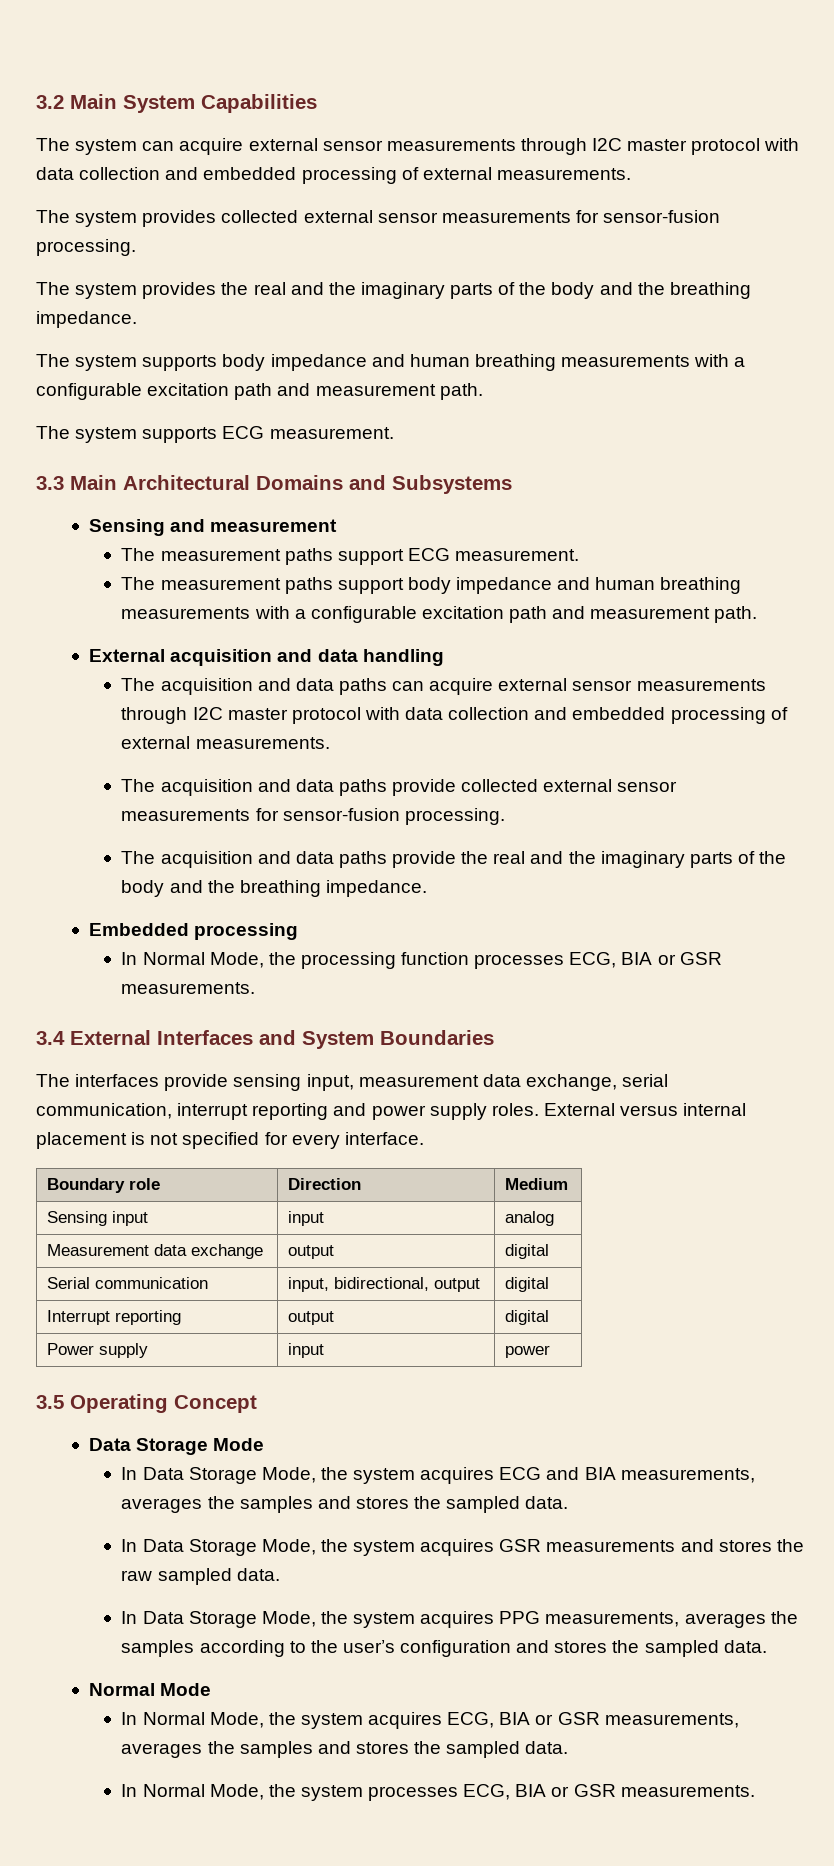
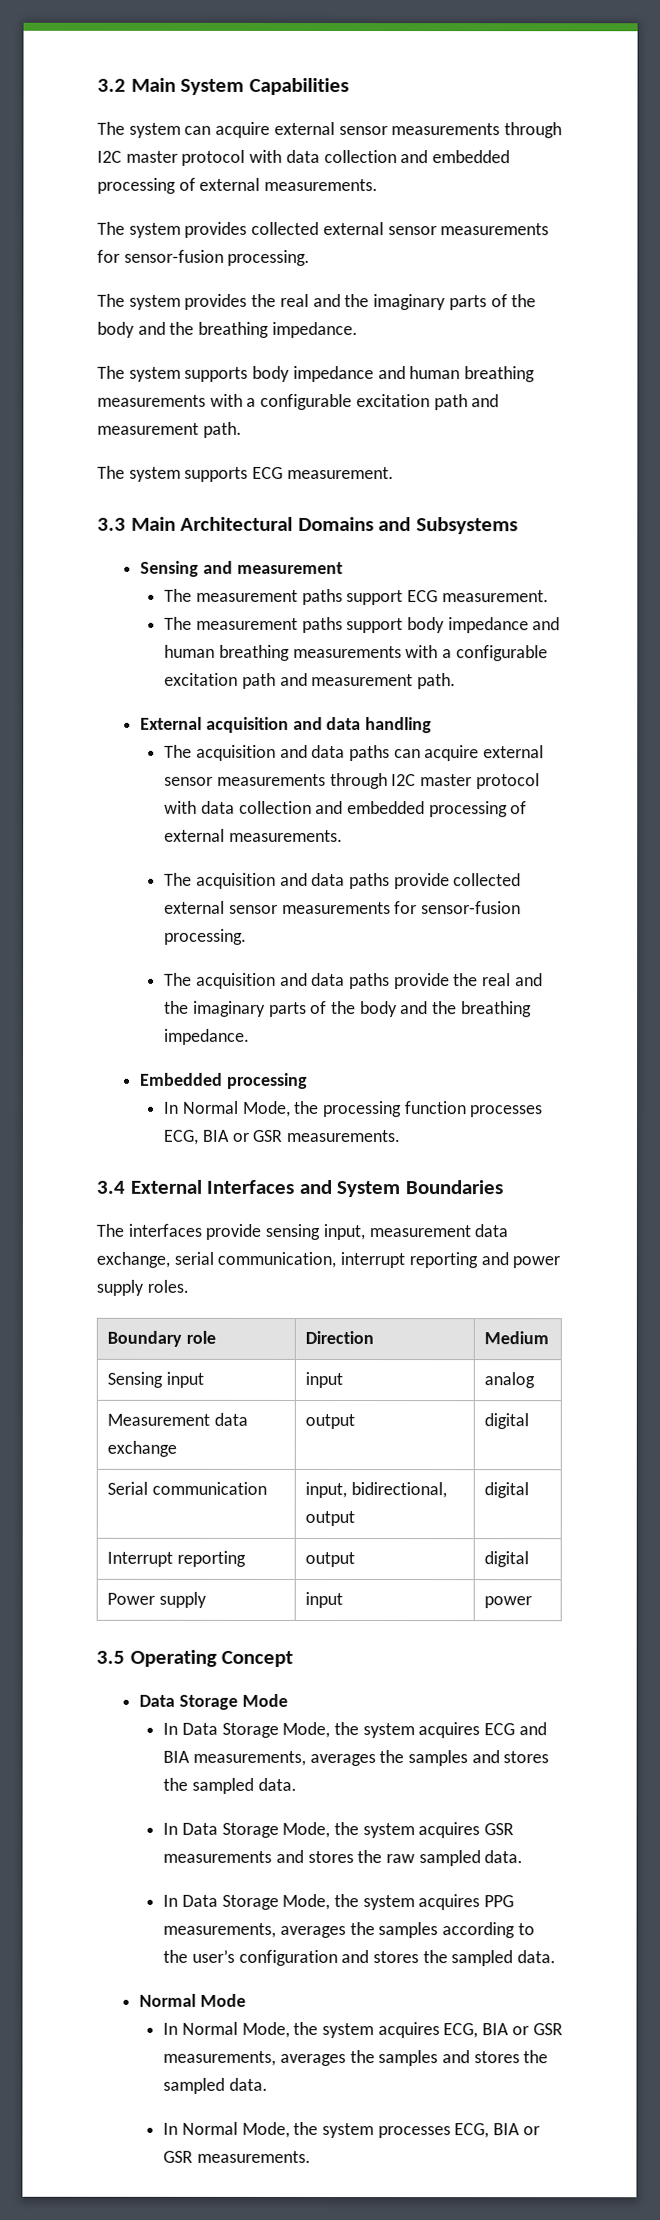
- External versus internal placement is not specified for every interface.

